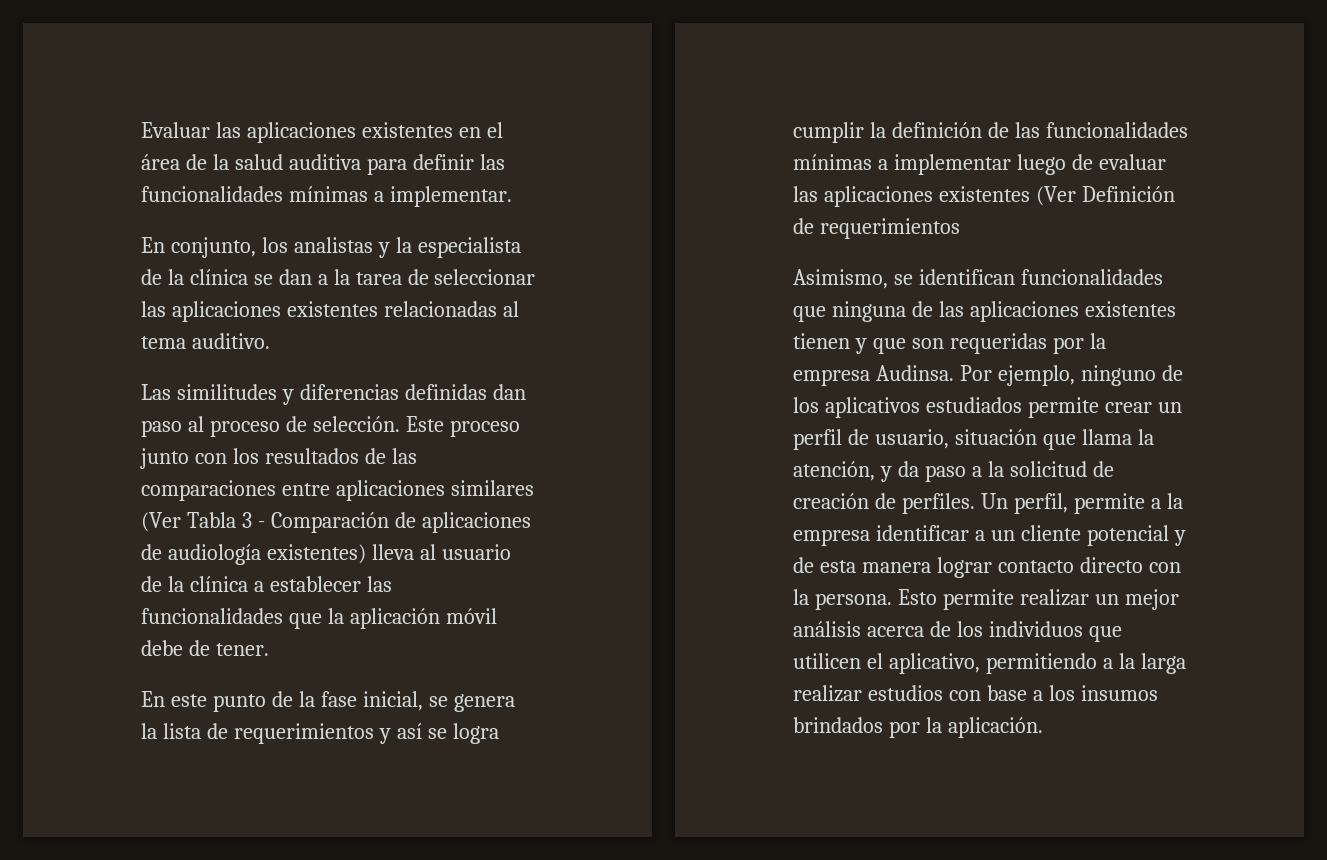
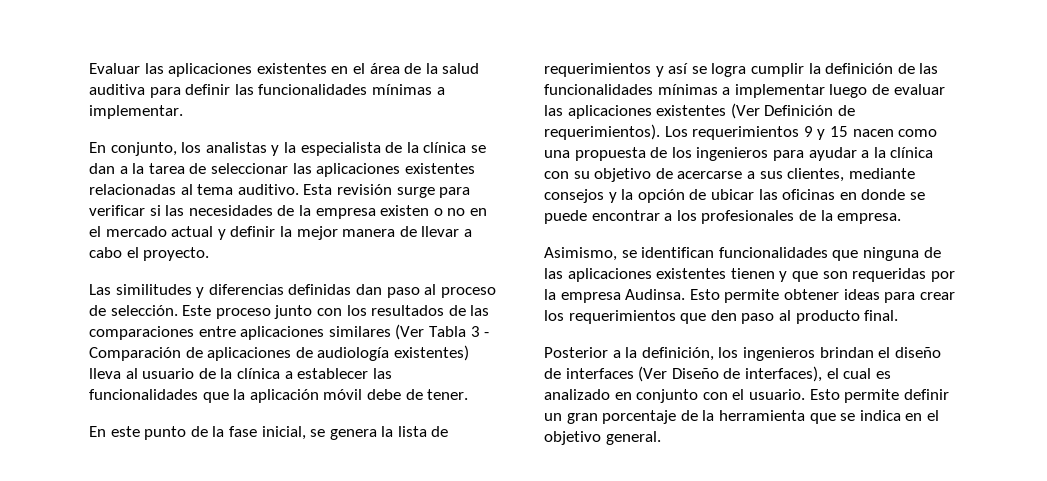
+ Esta revisión surge para verificar si las necesidades de la empresa existen o no en el mercado actual y definir la mejor manera de llevar a cabo el proyecto.
- En este punto de la fase inicial, se genera la lista de requerimientos y así se logra cumplir la definición de las funcionalidades mínimas a implementar luego de evaluar las aplicaciones existentes (Ver Definición de requerimientos
+ En este punto de la fase inicial, se genera la lista de requerimientos y así se logra cumplir la definición de las funcionalidades mínimas a implementar luego de evaluar las aplicaciones existentes (Ver Definición de requerimientos). Los requerimientos 9 y 15 nacen como una propuesta de los ingenieros para ayudar a la clínica con su objetivo de acercarse a sus clientes, mediante consejos y la opción de ubicar las oficinas en donde se puede encontrar a los profesionales de la empresa.
- Por ejemplo, ninguno de los aplicativos estudiados permite crear un perfil de usuario, situación que llama la atención, y da paso a la solicitud de creación de perfiles. Un perfil, permite a la empresa identificar a un cliente potencial y de esta manera lograr contacto directo con la persona. Esto permite realizar un mejor análisis acerca de los individuos que utilicen el aplicativo, permitiendo a la larga realizar estudios con base a los insumos brindados por la aplicación.
+ Esto permite obtener ideas para crear los requerimientos que den paso al producto final.
+ Posterior a la definición, los ingenieros brindan el diseño de interfaces (Ver Diseño de interfaces), el cual es analizado en conjunto con el usuario. Esto permite definir un gran porcentaje de la herramienta que se indica en el objetivo general.

